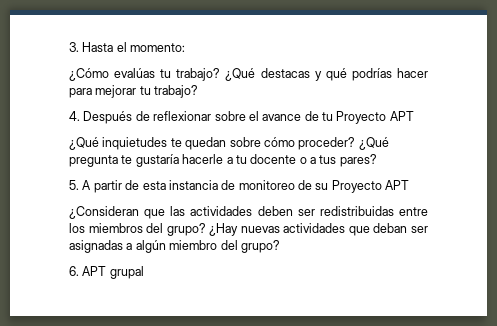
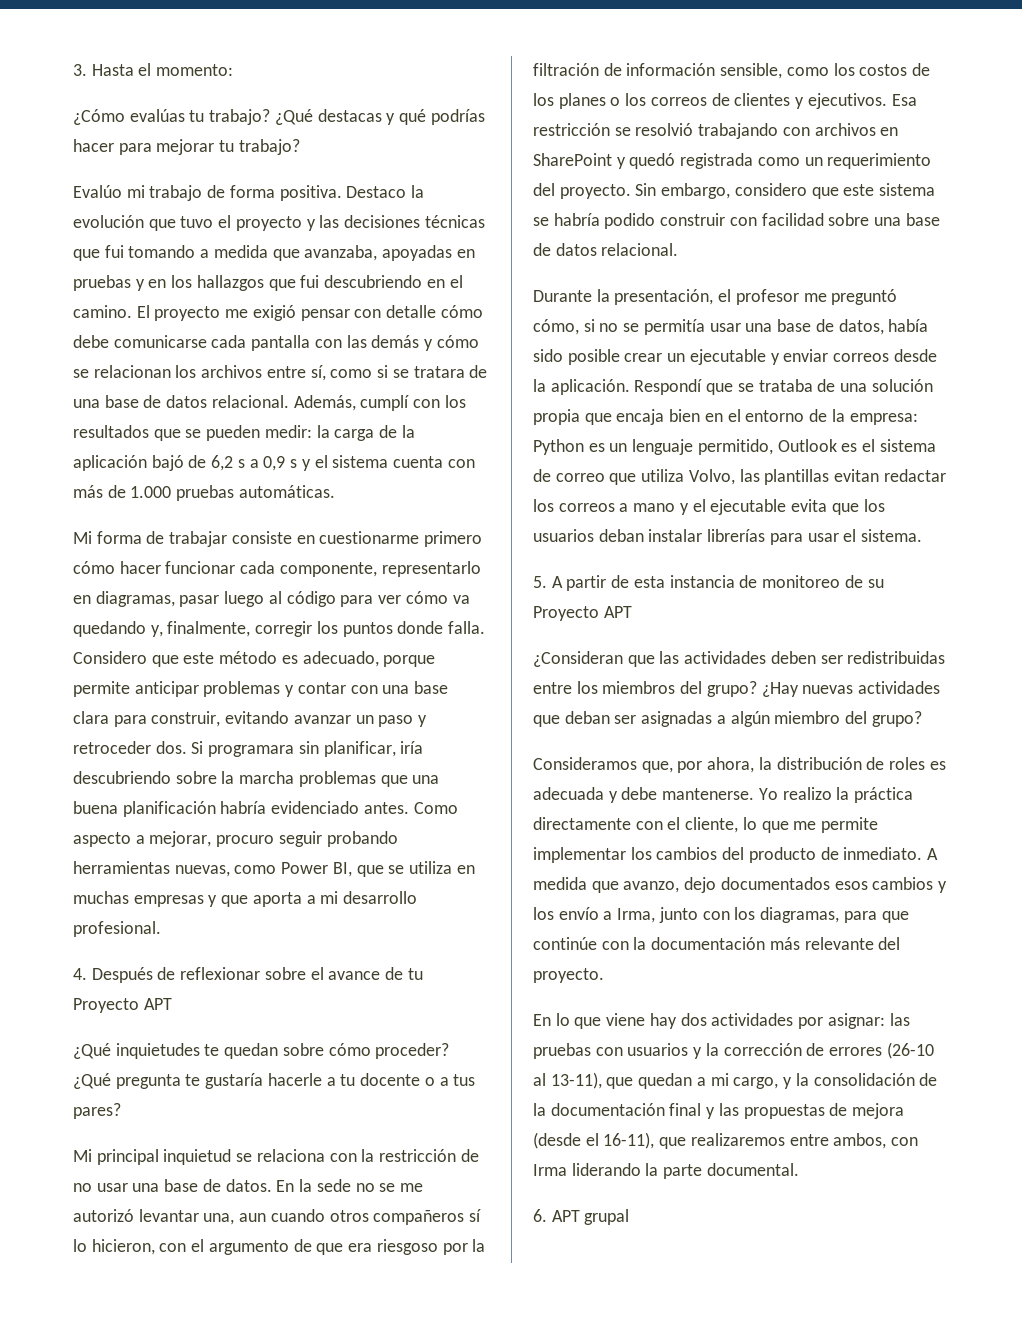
+ Evalúo mi trabajo de forma positiva. Destaco la evolución que tuvo el proyecto y las decisiones técnicas que fui tomando a medida que avanzaba, apoyadas en pruebas y en los hallazgos que fui descubriendo en el camino. El proyecto me exigió pensar con detalle cómo debe comunicarse cada pantalla con las demás y cómo se relacionan los archivos entre sí, como si se tratara de una base de datos relacional. Además, cumplí con los resultados que se pueden medir: la carga de la aplicación bajó de 6,2 s a 0,9 s y el sistema cuenta con más de 1.000 pruebas automáticas.
+ Mi forma de trabajar consiste en cuestionarme primero cómo hacer funcionar cada componente, representarlo en diagramas, pasar luego al código para ver cómo va quedando y, finalmente, corregir los puntos donde falla. Considero que este método es adecuado, porque permite anticipar problemas y contar con una base clara para construir, evitando avanzar un paso y retroceder dos. Si programara sin planificar, iría descubriendo sobre la marcha problemas que una buena planificación habría evidenciado antes. Como aspecto a mejorar, procuro seguir probando herramientas nuevas, como Power BI, que se utiliza en muchas empresas y que aporta a mi desarrollo profesional.
+ Mi principal inquietud se relaciona con la restricción de no usar una base de datos. En la sede no se me autorizó levantar una, aun cuando otros compañeros sí lo hicieron, con el argumento de que era riesgoso por la filtración de información sensible, como los costos de los planes o los correos de clientes y ejecutivos. Esa restricción se resolvió trabajando con archivos en SharePoint y quedó registrada como un requerimiento del proyecto. Sin embargo, considero que este sistema se habría podido construir con facilidad sobre una base de datos relacional.
+ Durante la presentación, el profesor me preguntó cómo, si no se permitía usar una base de datos, había sido posible crear un ejecutable y enviar correos desde la aplicación. Respondí que se trataba de una solución propia que encaja bien en el entorno de la empresa: Python es un lenguaje permitido, Outlook es el sistema de correo que utiliza Volvo, las plantillas evitan redactar los correos a mano y el ejecutable evita que los usuarios deban instalar librerías para usar el sistema.
+ Consideramos que, por ahora, la distribución de roles es adecuada y debe mantenerse. Yo realizo la práctica directamente con el cliente, lo que me permite implementar los cambios del producto de inmediato. A medida que avanzo, dejo documentados esos cambios y los envío a Irma, junto con los diagramas, para que continúe con la documentación más relevante del proyecto.
+ En lo que viene hay dos actividades por asignar: las pruebas con usuarios y la corrección de errores (26-10 al 13-11), que quedan a mi cargo, y la consolidación de la documentación final y las propuestas de mejora (desde el 16-11), que realizaremos entre ambos, con Irma liderando la parte documental.

